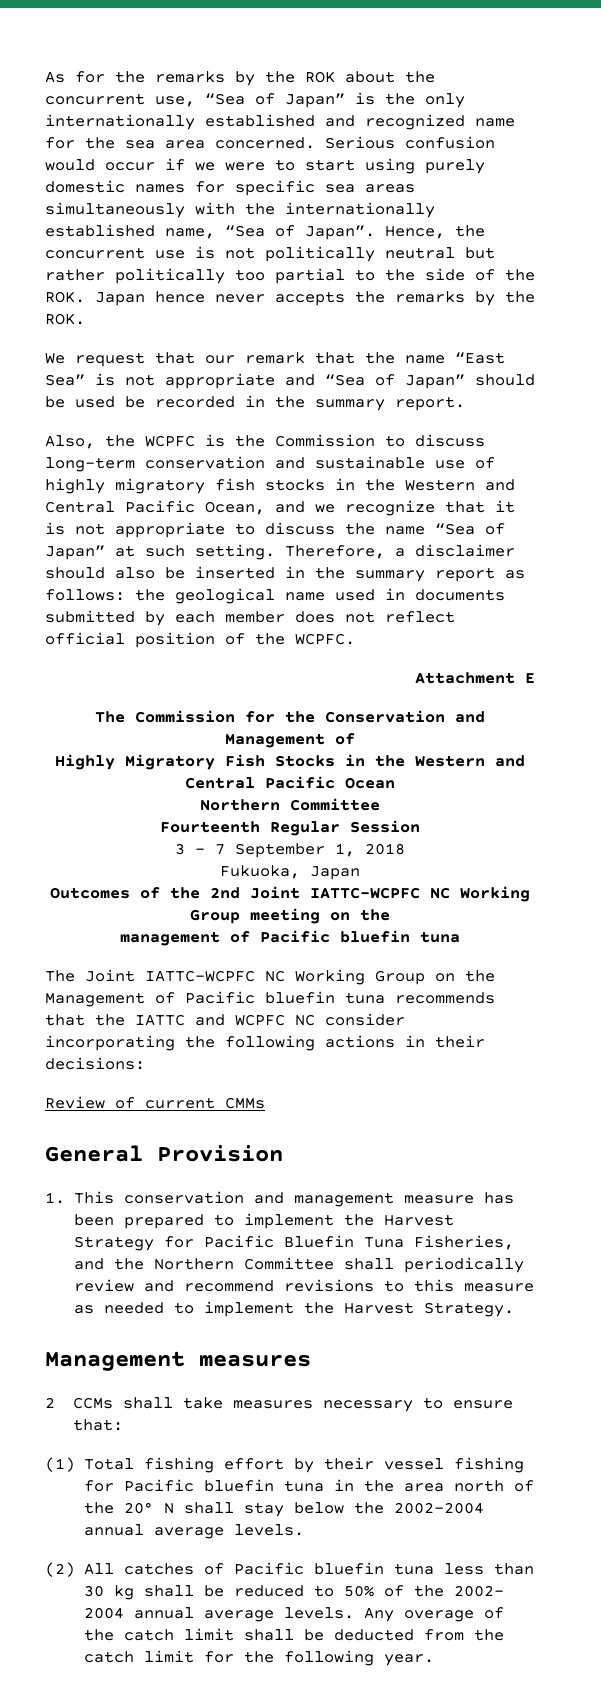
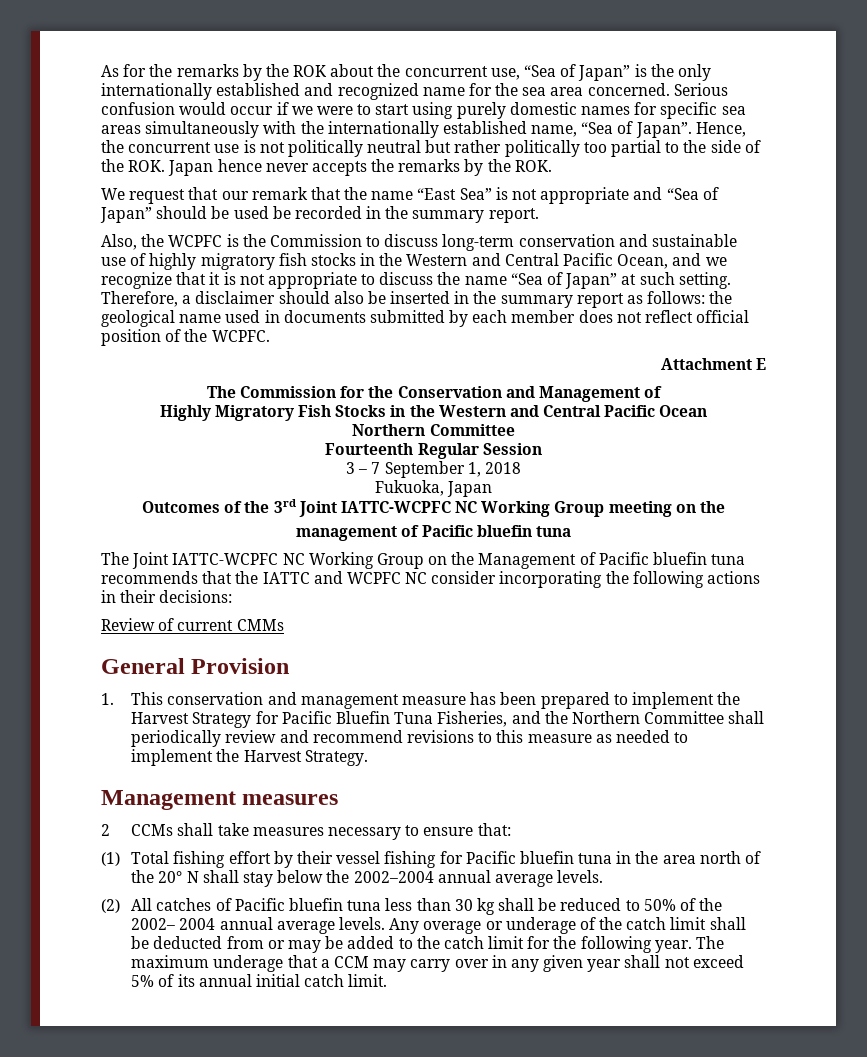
- Outcomes of the 2nd Joint IATTC-WCPFC NC Working Group meeting on the
+ Outcomes of the 3rd Joint IATTC-WCPFC NC Working Group meeting on the
- Any overage of the catch limit shall be deducted from the catch limit for the following year.
+ Any overage or underage of the catch limit shall be deducted from or may be added to the catch limit for the following year.
+ The maximum underage that a CCM may carry over in any given year shall not exceed 5% of its annual initial catch limit.

